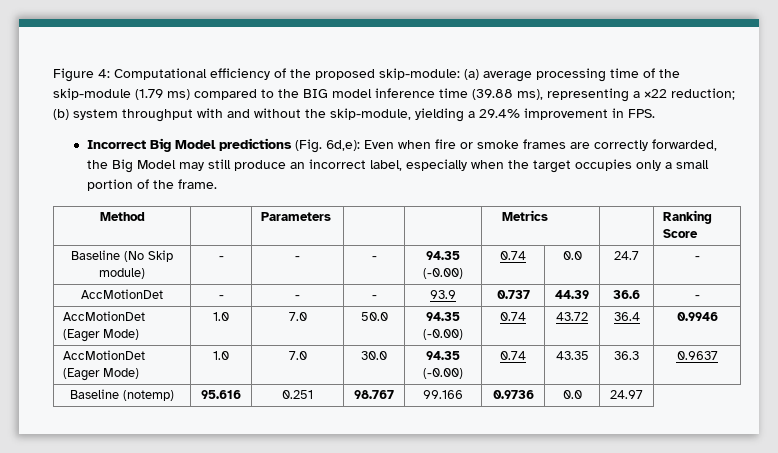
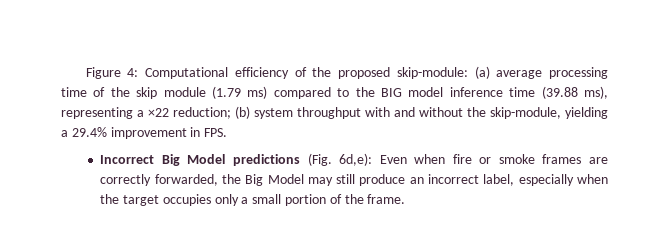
- Figure 4: Computational efficiency of the proposed skip-module: (a) average processing time of the skip-module (1.79 ms) compared to the BIG model inference time (39.88 ms), representing a ×22 reduction; (b) system throughput with and without the skip-module, yielding a 29.4% improvement in FPS.
+ Figure 4: Computational efficiency of the proposed skip-module: (a) average processing time of the skip module (1.79 ms) compared to the BIG model inference time (39.88 ms), representing a ×22 reduction; (b) system throughput with and without the skip-module, yielding a 29.4% improvement in FPS.
- Method | | Parameters | | | Metrics | | Ranking Score
- Baseline (No Skip module) | - | - | - | 94.35 (-0.00) | 0.74 | 0.0 | 24.7 | -
- AccMotionDet | - | - | - | 93.9 | 0.737 | 44.39 | 36.6 | -
- AccMotionDet (Eager Mode) | 1.0 | 7.0 | 50.0 | 94.35 (-0.00) | 0.74 | 43.72 | 36.4 | 0.9946
- AccMotionDet (Eager Mode) | 1.0 | 7.0 | 30.0 | 94.35 (-0.00) | 0.74 | 43.35 | 36.3 | 0.9637
- Baseline (notemp) | 95.616 | 0.251 | 98.767 | 99.166 | 0.9736 | 0.0 | 24.97

